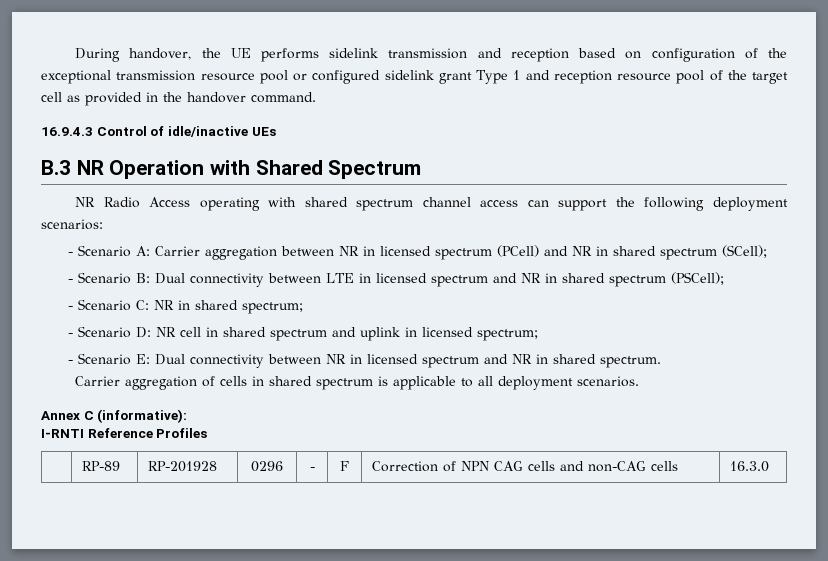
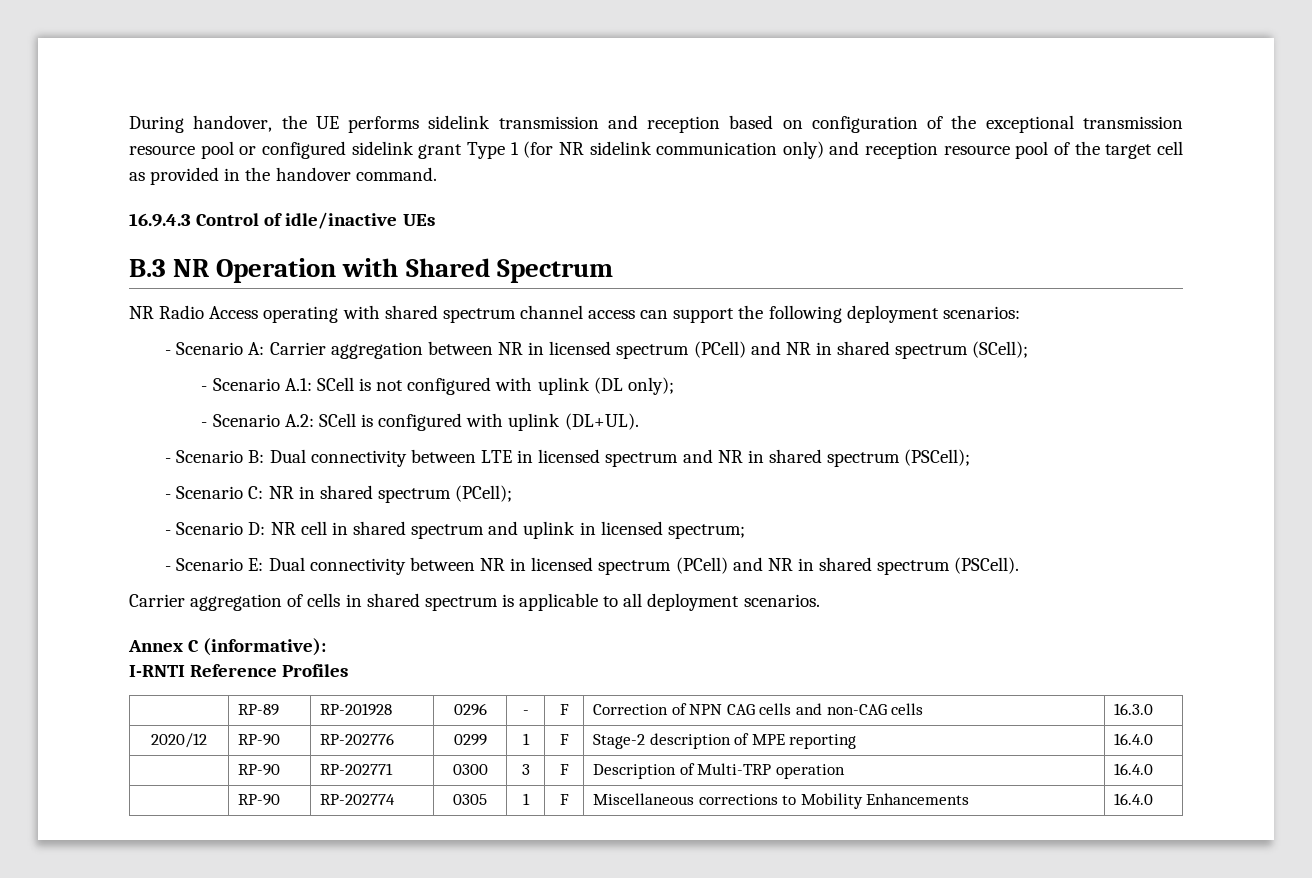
- During handover, the UE performs sidelink transmission and reception based on configuration of the exceptional transmission resource pool or configured sidelink grant Type 1 and reception resource pool of the target cell as provided in the handover command.
+ During handover, the UE performs sidelink transmission and reception based on configuration of the exceptional transmission resource pool or configured sidelink grant Type 1 (for NR sidelink communication only) and reception resource pool of the target cell as provided in the handover command.
+ - Scenario A.1: SCell is not configured with uplink (DL only);
+ - Scenario A.2: SCell is configured with uplink (DL+UL).
- - Scenario C: NR in shared spectrum;
+ - Scenario C: NR in shared spectrum (PCell);
- - Scenario E: Dual connectivity between NR in licensed spectrum and NR in shared spectrum.
+ - Scenario E: Dual connectivity between NR in licensed spectrum (PCell) and NR in shared spectrum (PSCell).
+ 2020/12 | RP-90 | RP-202776 | 0299 | 1 | F | Stage-2 description of MPE reporting | 16.4.0
+ | RP-90 | RP-202771 | 0300 | 3 | F | Description of Multi-TRP operation | 16.4.0
+ | RP-90 | RP-202774 | 0305 | 1 | F | Miscellaneous corrections to Mobility Enhancements | 16.4.0

